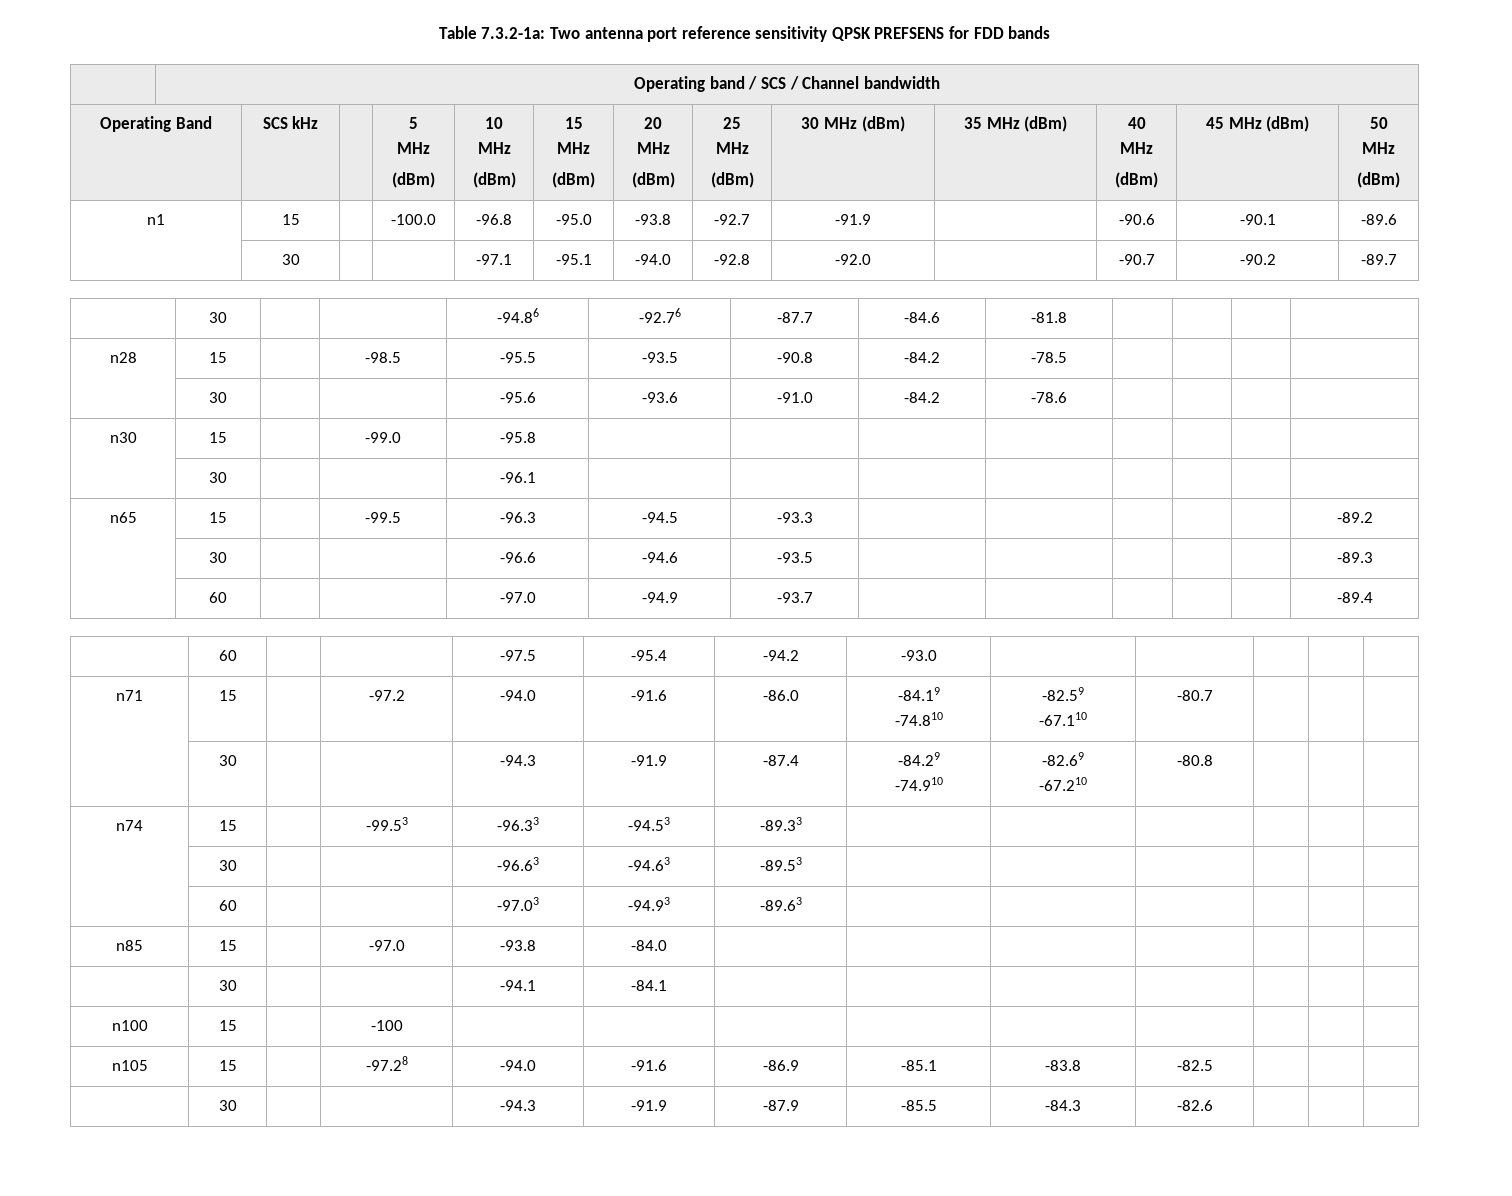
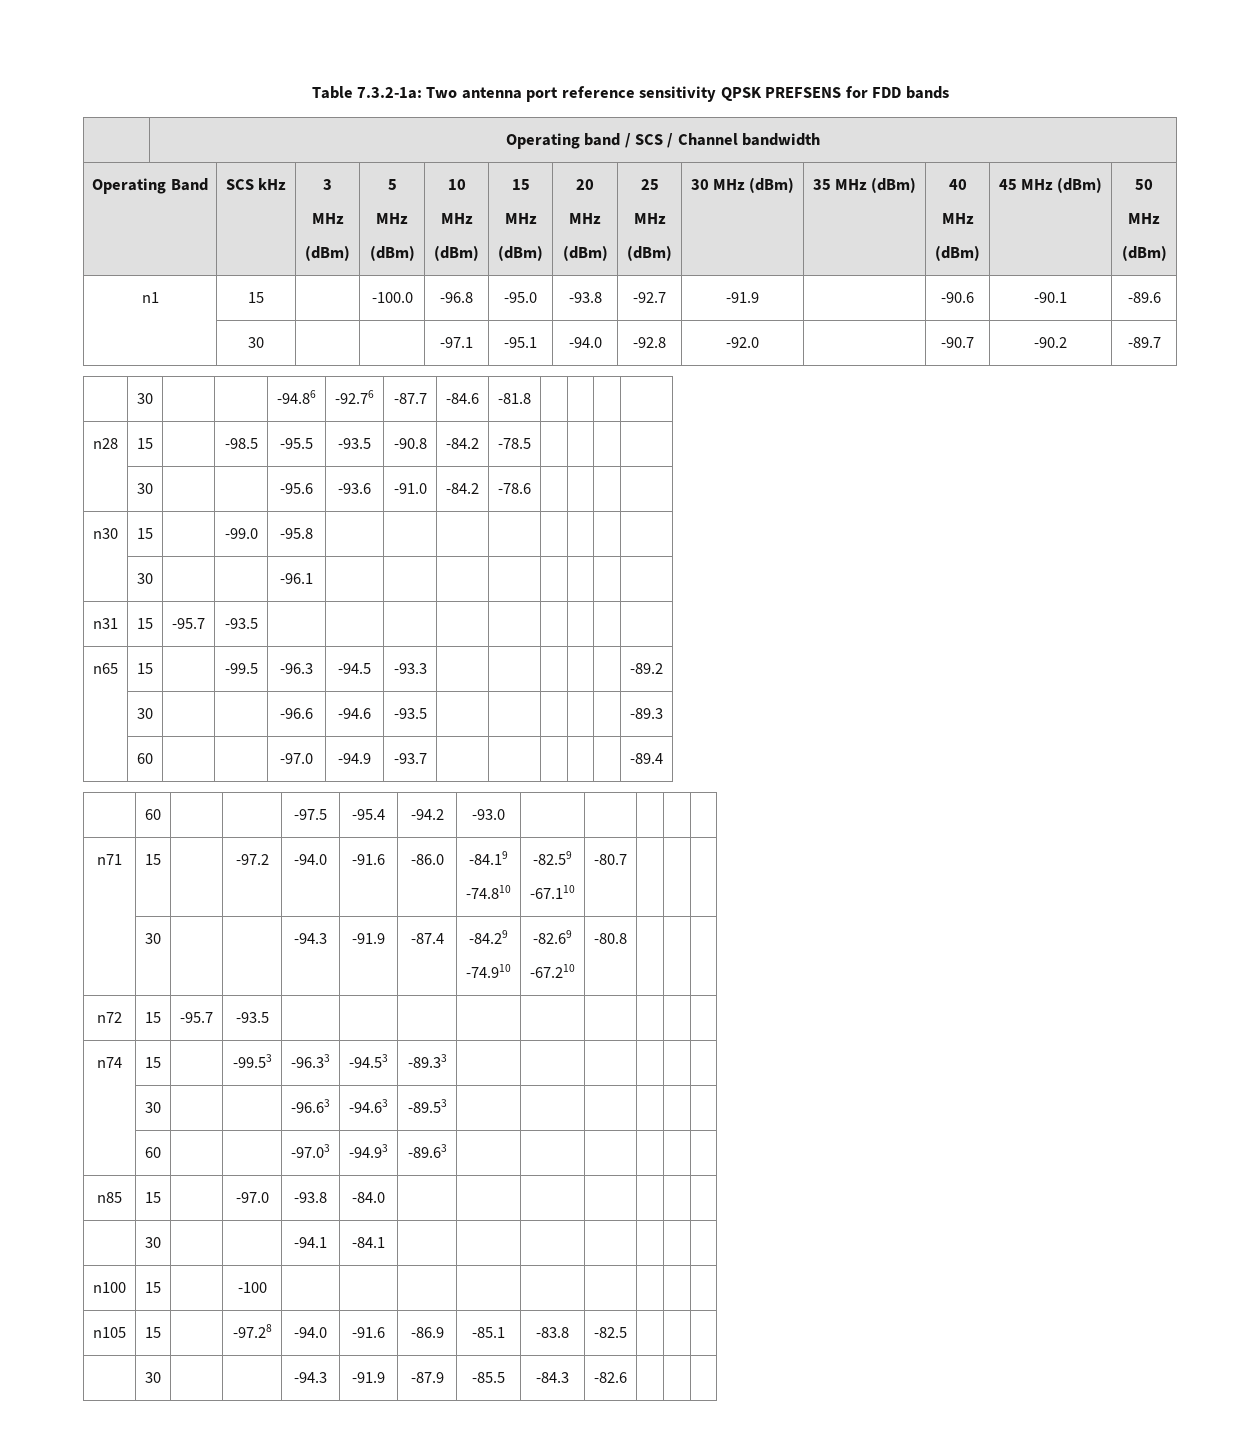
- Operating Band | SCS kHz | | 5
+ Operating Band | SCS kHz | 3
+ MHz
+ (dBm) | 5
+ n31 | 15 | -95.7 | -93.5 | | | | | | | | |
+ n72 | 15 | -95.7 | -93.5 | | | | | | | | |

